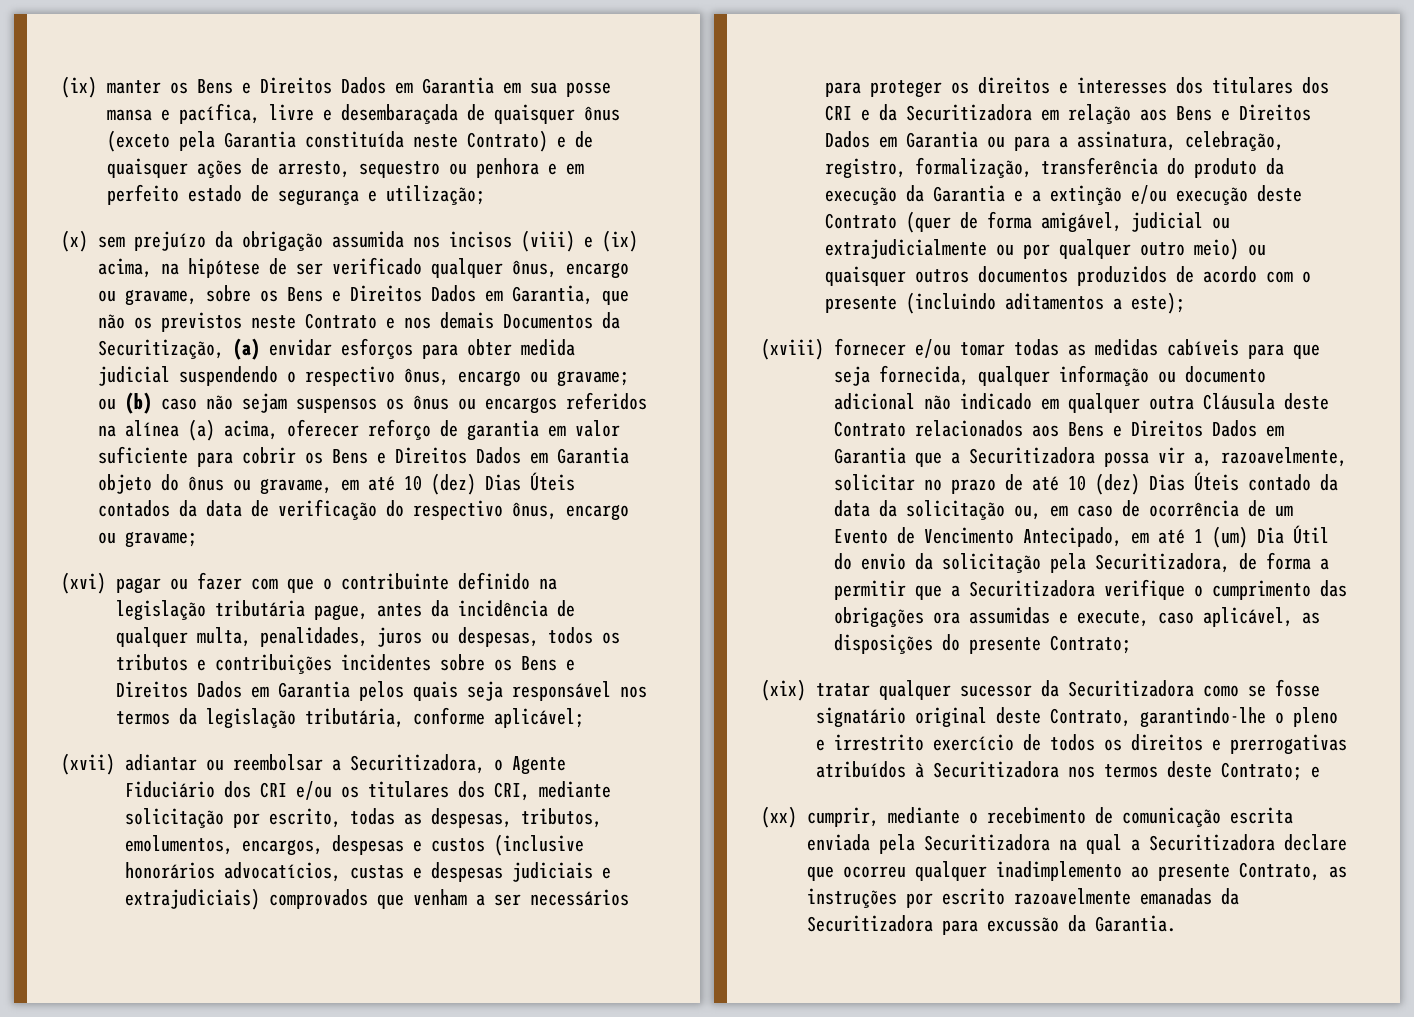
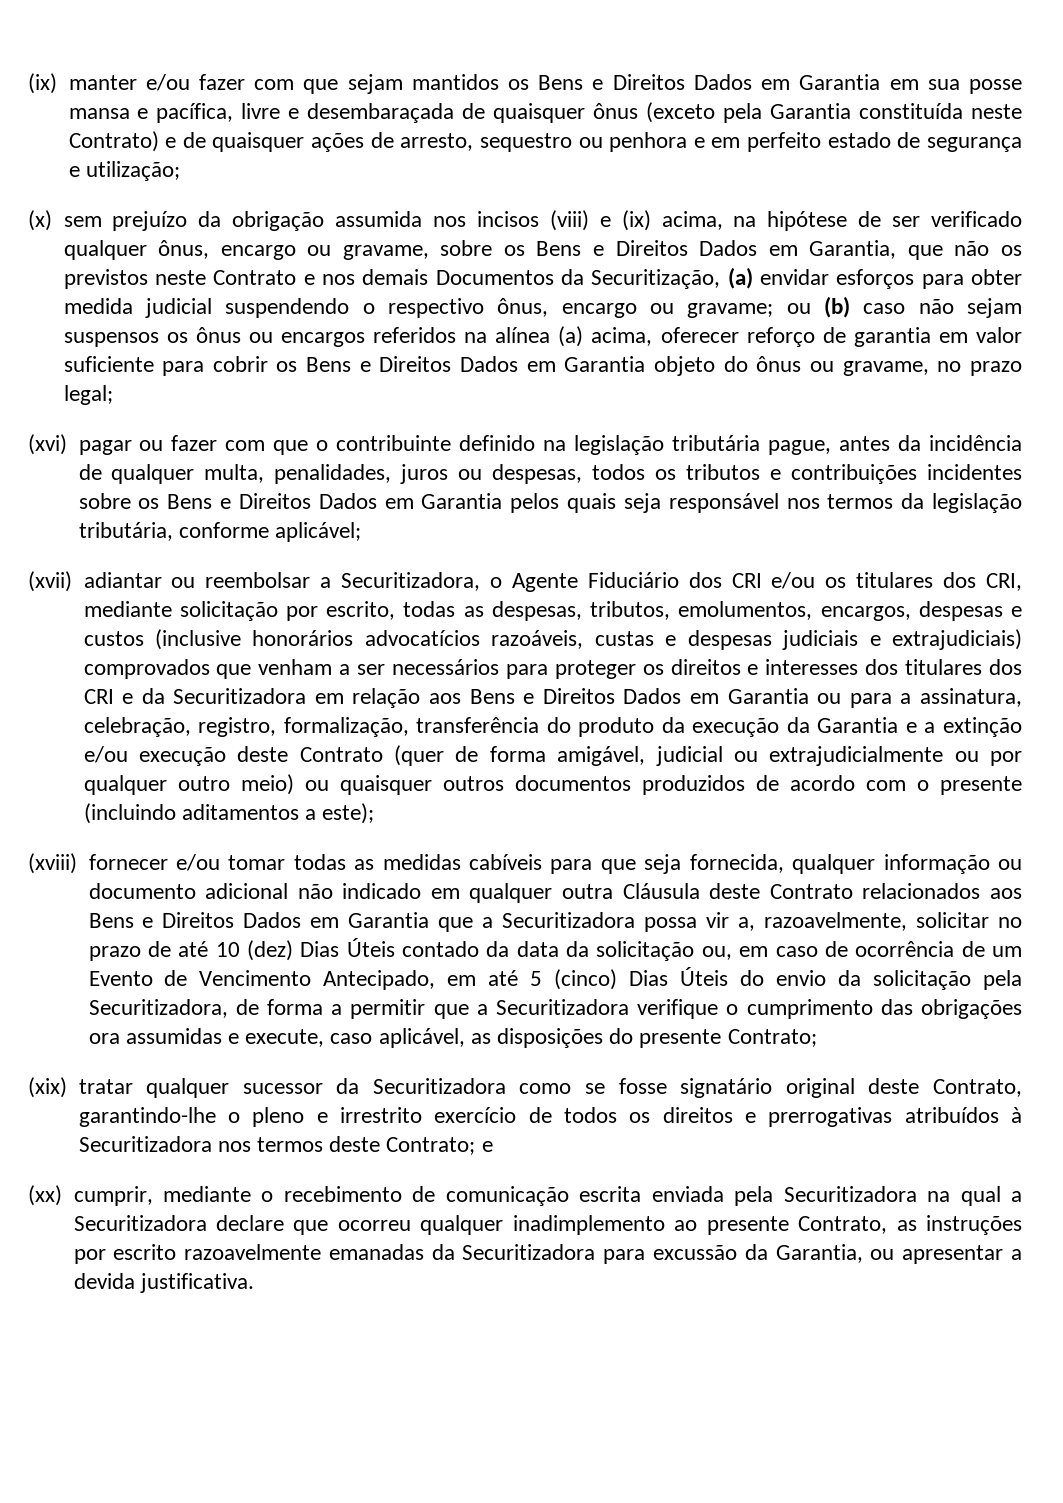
- (ix) manter os Bens e Direitos Dados em Garantia em sua posse mansa e pacífica, livre e desembaraçada de quaisquer ônus (exceto pela Garantia constituída neste Contrato) e de quaisquer ações de arresto, sequestro ou penhora e em perfeito estado de segurança e utilização;
+ (ix) manter e/ou fazer com que sejam mantidos os Bens e Direitos Dados em Garantia em sua posse mansa e pacífica, livre e desembaraçada de quaisquer ônus (exceto pela Garantia constituída neste Contrato) e de quaisquer ações de arresto, sequestro ou penhora e em perfeito estado de segurança e utilização;
- ou (b) caso não sejam suspensos os ônus ou encargos referidos na alínea (a) acima, oferecer reforço de garantia em valor suficiente para cobrir os Bens e Direitos Dados em Garantia objeto do ônus ou gravame, em até 10 (dez) Dias Úteis contados da data de verificação do respectivo ônus, encargo ou gravame;
+ ou (b) caso não sejam suspensos os ônus ou encargos referidos na alínea (a) acima, oferecer reforço de garantia em valor suficiente para cobrir os Bens e Direitos Dados em Garantia objeto do ônus ou gravame, no prazo legal;
- (xvii) adiantar ou reembolsar a Securitizadora, o Agente Fiduciário dos CRI e/ou os titulares dos CRI, mediante solicitação por escrito, todas as despesas, tributos, emolumentos, encargos, despesas e custos (inclusive honorários advocatícios, custas e despesas judiciais e extrajudiciais) comprovados que venham a ser necessários para proteger os direitos e interesses dos titulares dos CRI e da Securitizadora em relação aos Bens e Direitos Dados em Garantia ou para a assinatura, celebração, registro, formalização, transferência do produto da execução da Garantia e a extinção e/ou execução deste Contrato (quer de forma amigável, judicial ou extrajudicialmente ou por qualquer outro meio) ou quaisquer outros documentos produzidos de acordo com o presente (incluindo aditamentos a este);
+ (xvii) adiantar ou reembolsar a Securitizadora, o Agente Fiduciário dos CRI e/ou os titulares dos CRI, mediante solicitação por escrito, todas as despesas, tributos, emolumentos, encargos, despesas e custos (inclusive honorários advocatícios razoáveis, custas e despesas judiciais e extrajudiciais) comprovados que venham a ser necessários para proteger os direitos e interesses dos titulares dos CRI e da Securitizadora em relação aos Bens e Direitos Dados em Garantia ou para a assinatura, celebração, registro, formalização, transferência do produto da execução da Garantia e a extinção e/ou execução deste Contrato (quer de forma amigável, judicial ou extrajudicialmente ou por qualquer outro meio) ou quaisquer outros documentos produzidos de acordo com o presente (incluindo aditamentos a este);
- (xviii) fornecer e/ou tomar todas as medidas cabíveis para que seja fornecida, qualquer informação ou documento adicional não indicado em qualquer outra Cláusula deste Contrato relacionados aos Bens e Direitos Dados em Garantia que a Securitizadora possa vir a, razoavelmente, solicitar no prazo de até 10 (dez) Dias Úteis contado da data da solicitação ou, em caso de ocorrência de um Evento de Vencimento Antecipado, em até 1 (um) Dia Útil do envio da solicitação pela Securitizadora, de forma a permitir que a Securitizadora verifique o cumprimento das obrigações ora assumidas e execute, caso aplicável, as disposições do presente Contrato;
+ (xviii) fornecer e/ou tomar todas as medidas cabíveis para que seja fornecida, qualquer informação ou documento adicional não indicado em qualquer outra Cláusula deste Contrato relacionados aos Bens e Direitos Dados em Garantia que a Securitizadora possa vir a, razoavelmente, solicitar no prazo de até 10 (dez) Dias Úteis contado da data da solicitação ou, em caso de ocorrência de um Evento de Vencimento Antecipado, em até 5 (cinco) Dias Úteis do envio da solicitação pela Securitizadora, de forma a permitir que a Securitizadora verifique o cumprimento das obrigações ora assumidas e execute, caso aplicável, as disposições do presente Contrato;
- (xx) cumprir, mediante o recebimento de comunicação escrita enviada pela Securitizadora na qual a Securitizadora declare que ocorreu qualquer inadimplemento ao presente Contrato, as instruções por escrito razoavelmente emanadas da Securitizadora para excussão da Garantia.
+ (xx) cumprir, mediante o recebimento de comunicação escrita enviada pela Securitizadora na qual a Securitizadora declare que ocorreu qualquer inadimplemento ao presente Contrato, as instruções por escrito razoavelmente emanadas da Securitizadora para excussão da Garantia, ou apresentar a devida justificativa.

